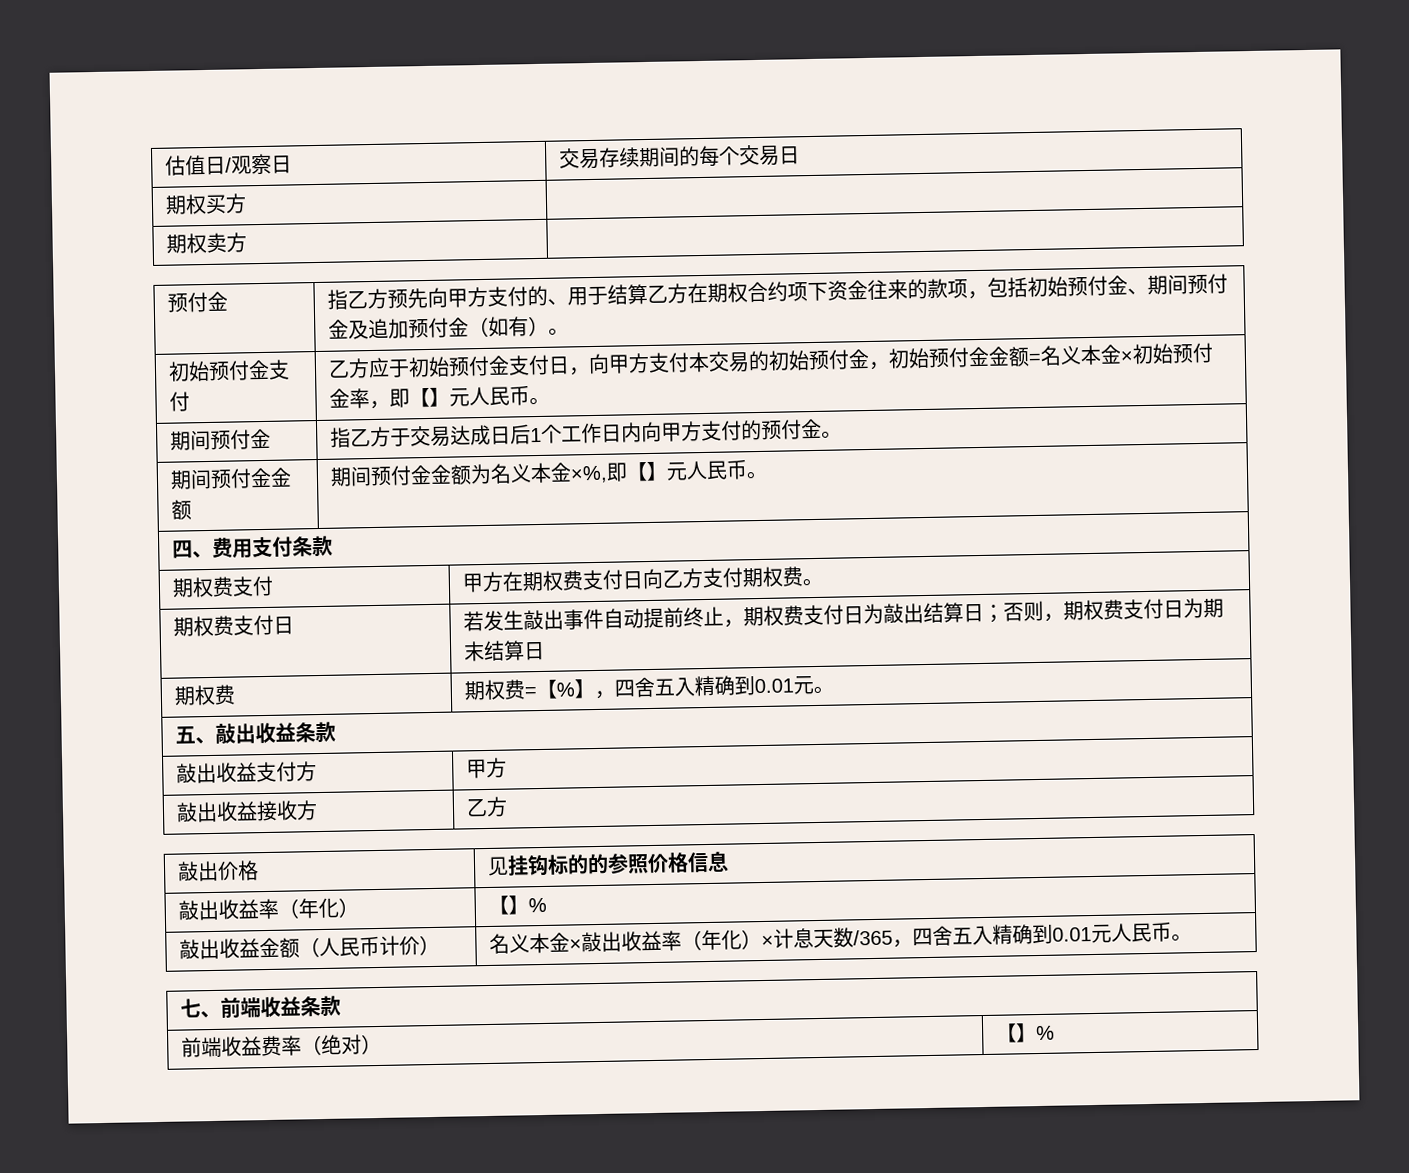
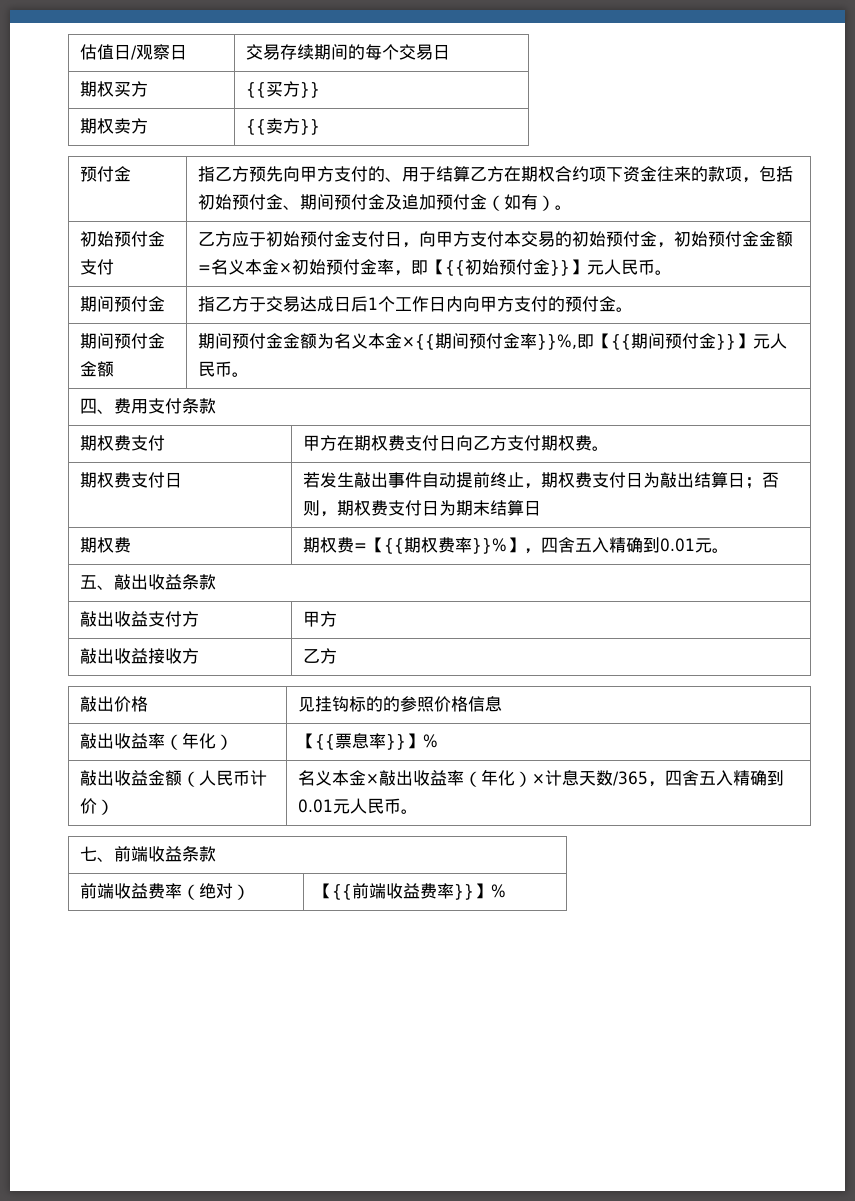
- 期权买方 |
+ 期权买方 | {{买方}}
- 期权卖方 |
+ 期权卖方 | {{卖方}}
- 初始预付金支付 | 乙方应于初始预付金支付日，向甲方支付本交易的初始预付金，初始预付金金额=名义本金×初始预付金率，即【】元人民币。
+ 初始预付金支付 | 乙方应于初始预付金支付日，向甲方支付本交易的初始预付金，初始预付金金额=名义本金×初始预付金率，即【{{初始预付金}}】元人民币。
- 期间预付金金额 | 期间预付金金额为名义本金×%,即【】元人民币。
+ 期间预付金金额 | 期间预付金金额为名义本金×{{期间预付金率}}%,即【{{期间预付金}}】元人民币。
- 期权费 | 期权费=【%】，四舍五入精确到0.01元。
+ 期权费 | 期权费=【{{期权费率}}%】，四舍五入精确到0.01元。
- 敲出收益率（年化） | 【】%
+ 敲出收益率（年化） | 【{{票息率}}】%
- 前端收益费率（绝对） | 【】%
+ 前端收益费率（绝对） | 【{{前端收益费率}}】%

